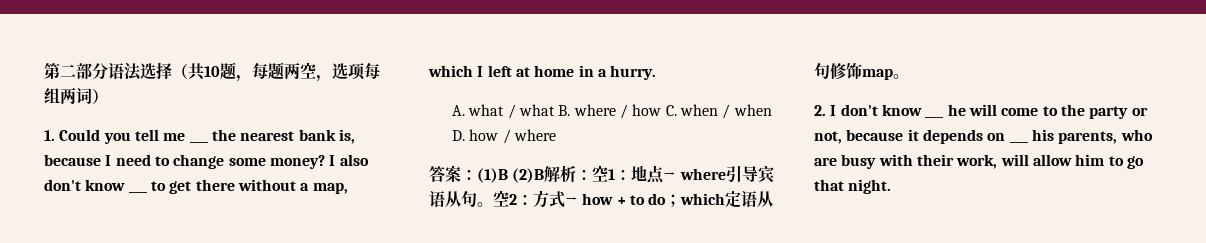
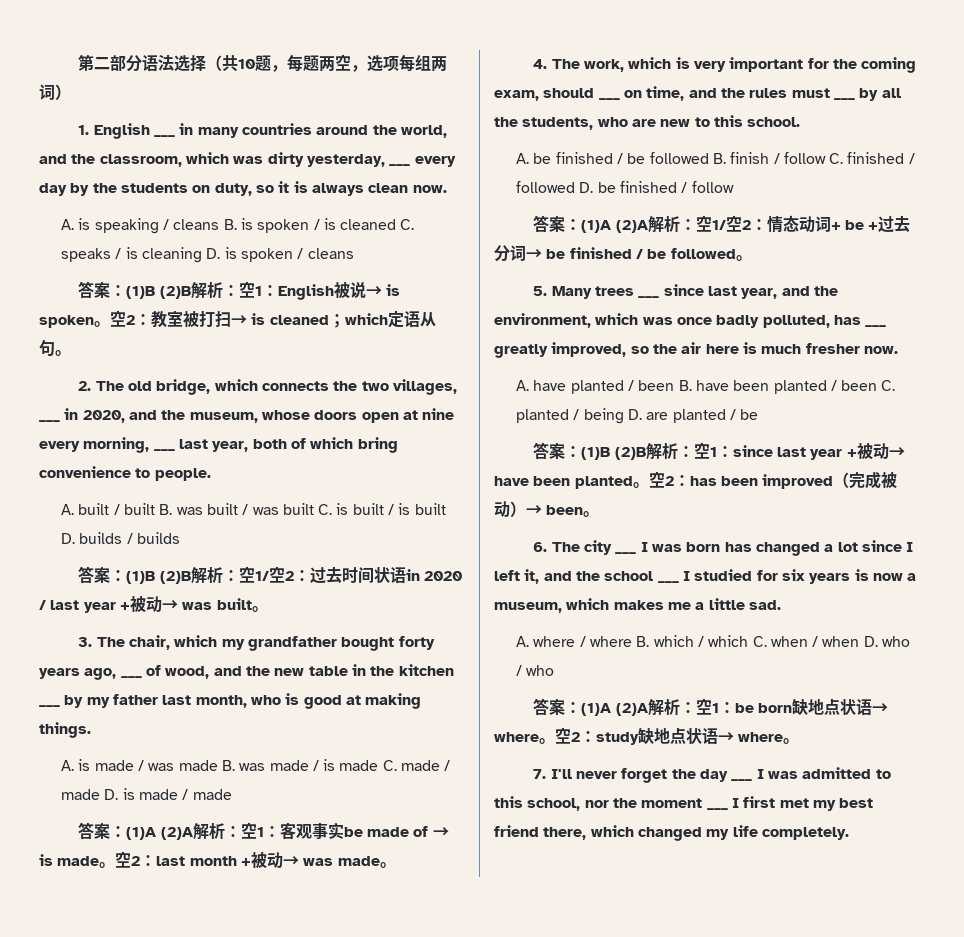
- 1. Could you tell me ___ the nearest bank is, because I need to change some money? I also don't know ___ to get there without a map, which I left at home in a hurry.
- A. what / what B. where / how C. when / when D. how / where
- 答案：(1)B (2)B解析：空1：地点→ where引导宾语从句。空2：方式→ how + to do；which定语从句修饰map。
+ 1. English ___ in many countries around the world, and the classroom, which was dirty yesterday, ___ every day by the students on duty, so it is always clean now.
+ A. is speaking / cleans B. is spoken / is cleaned C. speaks / is cleaning D. is spoken / cleans
+ 答案：(1)B (2)B解析：空1：English被说→ is spoken。空2：教室被打扫→ is cleaned；which定语从句。
- 2. I don't know ___ he will come to the party or not, because it depends on ___ his parents, who are busy with their work, will allow him to go that night.
+ 2. The old bridge, which connects the two villages, ___ in 2020, and the museum, whose doors open at nine every morning, ___ last year, both of which bring convenience to people.
+ A. built / built B. was built / was built C. is built / is built D. builds / builds
+ 答案：(1)B (2)B解析：空1/空2：过去时间状语in 2020 / last year +被动→ was built。
+ 3. The chair, which my grandfather bought forty years ago, ___ of wood, and the new table in the kitchen ___ by my father last month, who is good at making things.
+ A. is made / was made B. was made / is made C. made / made D. is made / made
+ 答案：(1)A (2)A解析：空1：客观事实be made of → is made。空2：last month +被动→ was made。
+ 4. The work, which is very important for the coming exam, should ___ on time, and the rules must ___ by all the students, who are new to this school.
+ A. be finished / be followed B. finish / follow C. finished / followed D. be finished / follow
+ 答案：(1)A (2)A解析：空1/空2：情态动词+ be +过去分词→ be finished / be followed。
+ 5. Many trees ___ since last year, and the environment, which was once badly polluted, has ___ greatly improved, so the air here is much fresher now.
+ A. have planted / been B. have been planted / been C. planted / being D. are planted / be
+ 答案：(1)B (2)B解析：空1：since last year +被动→ have been planted。空2：has been improved（完成被动）→ been。
+ 6. The city ___ I was born has changed a lot since I left it, and the school ___ I studied for six years is now a museum, which makes me a little sad.
+ A. where / where B. which / which C. when / when D. who / who
+ 答案：(1)A (2)A解析：空1：be born缺地点状语→ where。空2：study缺地点状语→ where。
+ 7. I'll never forget the day ___ I was admitted to this school, nor the moment ___ I first met my best friend there, which changed my life completely.

